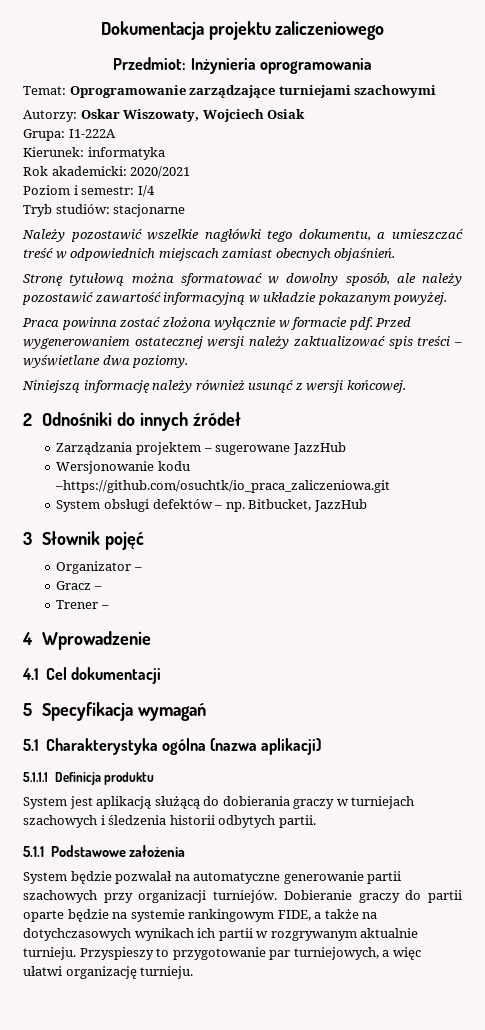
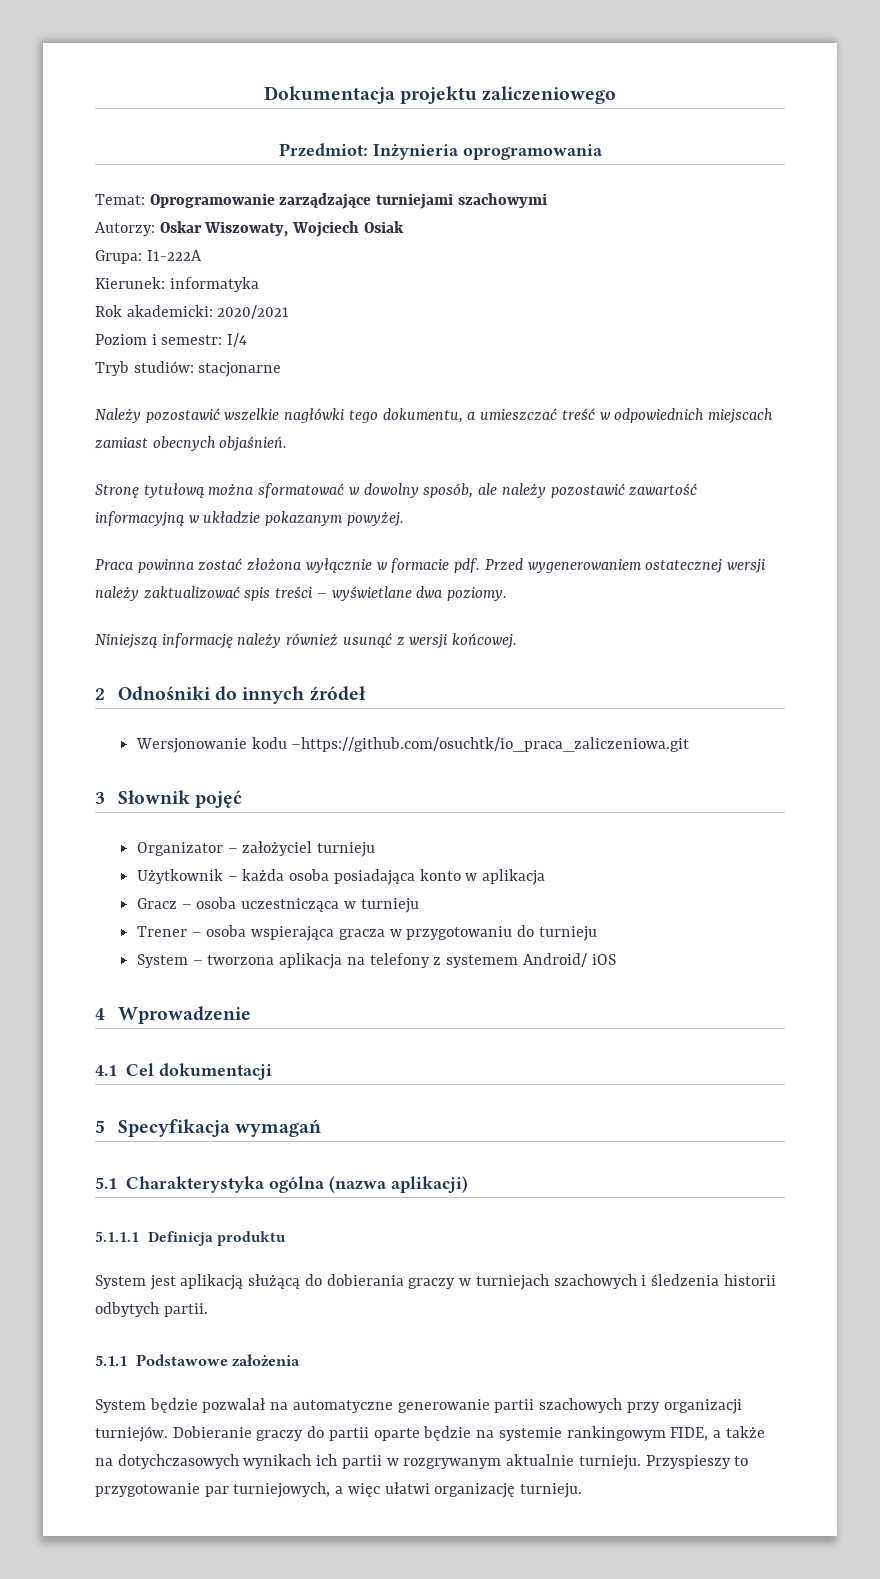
- Zarządzania projektem – sugerowane JazzHub
  Wersjonowanie kodu –https://github.com/osuchtk/io_praca_zaliczeniowa.git
- System obsługi defektów – np. Bitbucket, JazzHub
- Organizator –
- Gracz –
- Trener –
+ Organizator – założyciel turnieju
+ Użytkownik – każda osoba posiadająca konto w aplikacja
+ Gracz – osoba uczestnicząca w turnieju
+ Trener – osoba wspierająca gracza w przygotowaniu do turnieju
+ System – tworzona aplikacja na telefony z systemem Android/ iOS

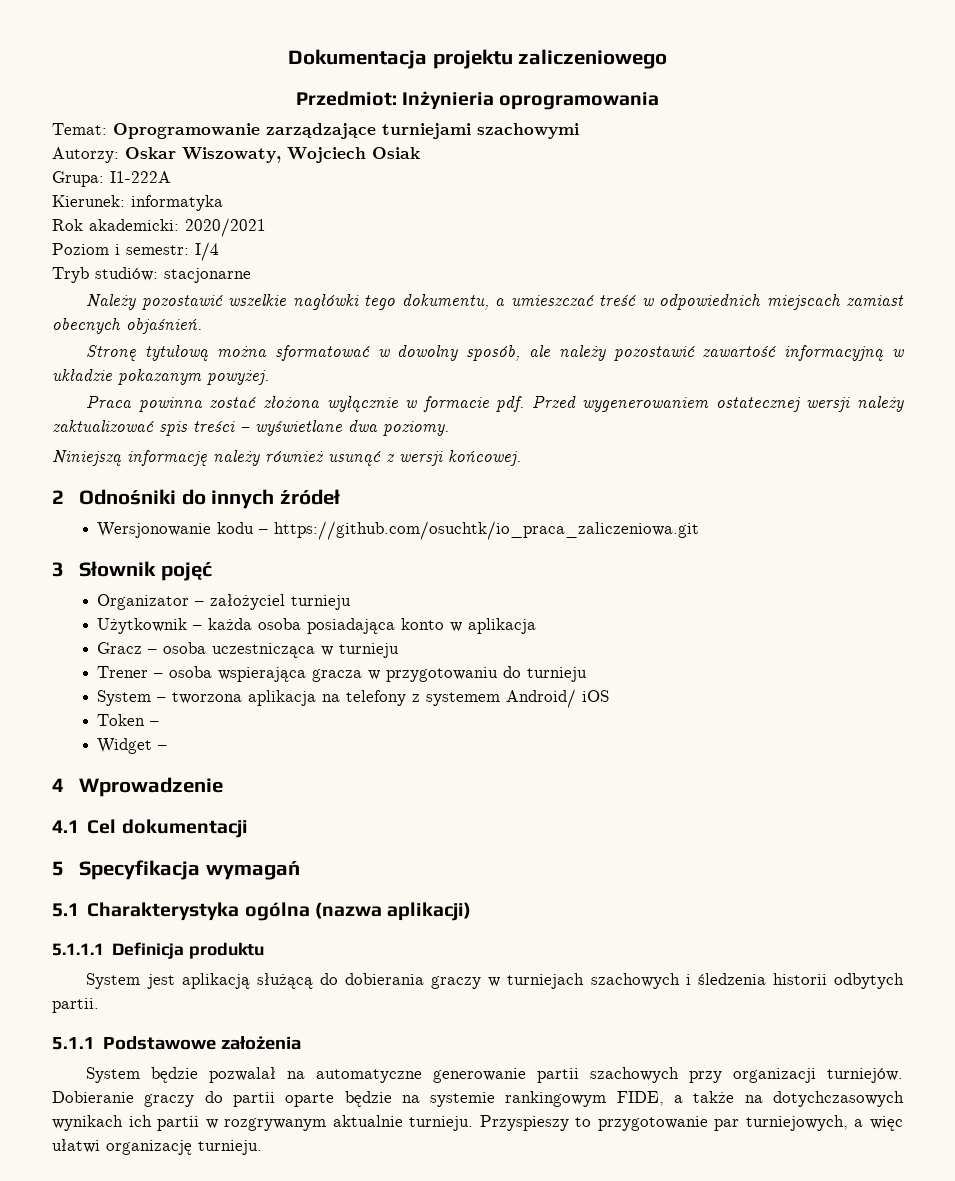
- Wersjonowanie kodu –https://github.com/osuchtk/io_praca_zaliczeniowa.git
+ Wersjonowanie kodu – https://github.com/osuchtk/io_praca_zaliczeniowa.git
+ Token –
+ Widget –

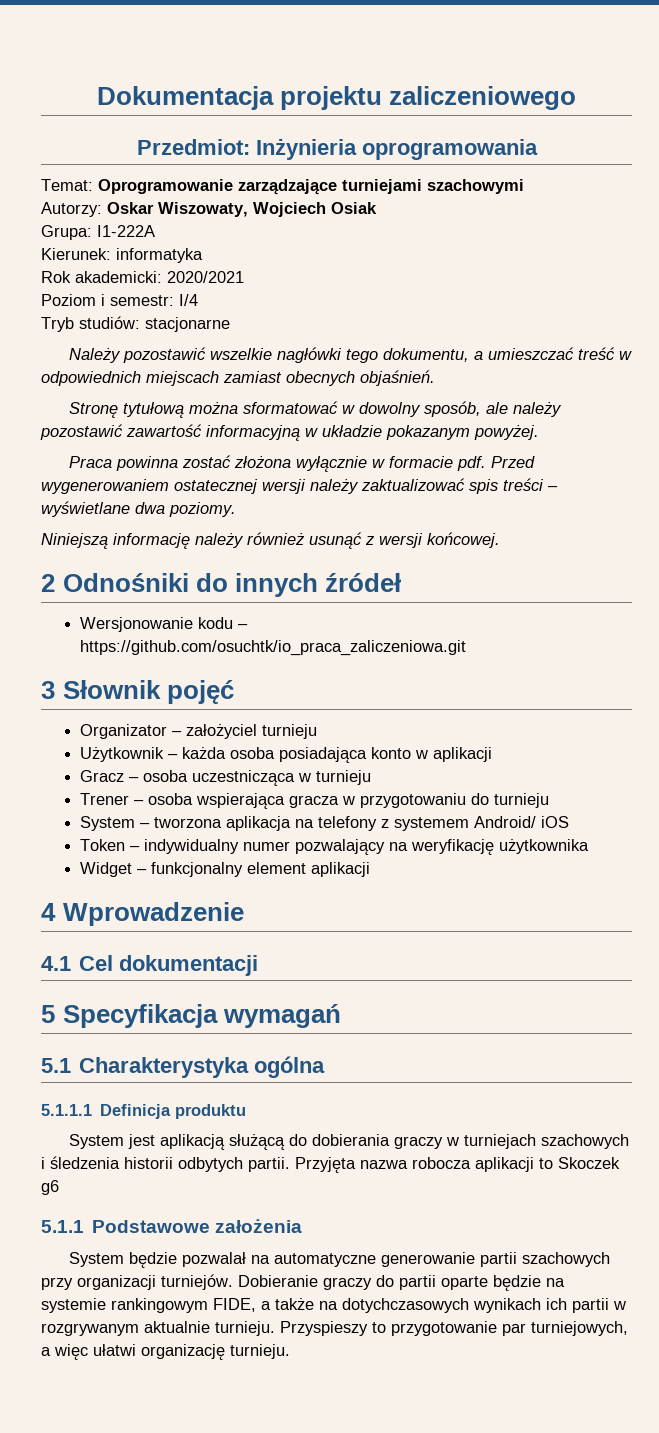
- Użytkownik – każda osoba posiadająca konto w aplikacja
+ Użytkownik – każda osoba posiadająca konto w aplikacji
- Token –
+ Token – indywidualny numer pozwalający na weryfikację użytkownika
- Widget –
+ Widget – funkcjonalny element aplikacji
- 5.1 Charakterystyka ogólna (nazwa aplikacji)
+ 5.1 Charakterystyka ogólna
+ Przyjęta nazwa robocza aplikacji to Skoczek g6

